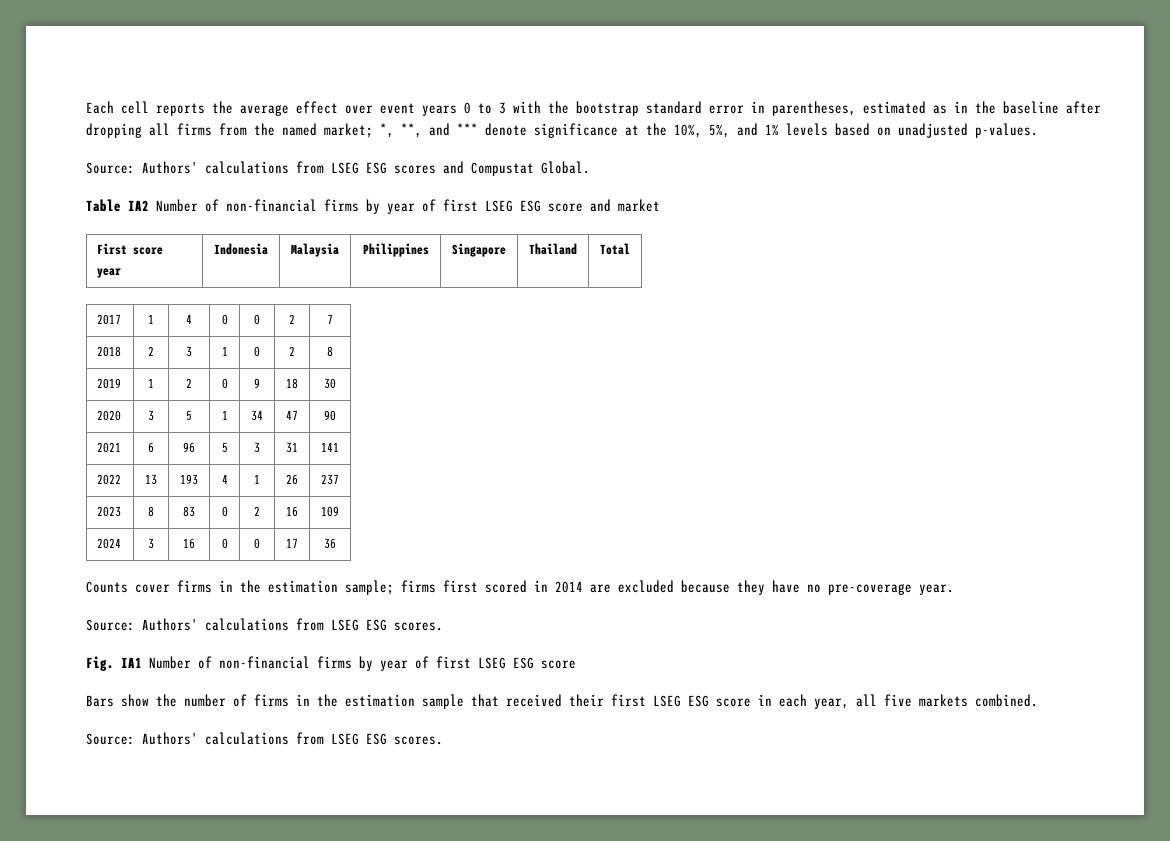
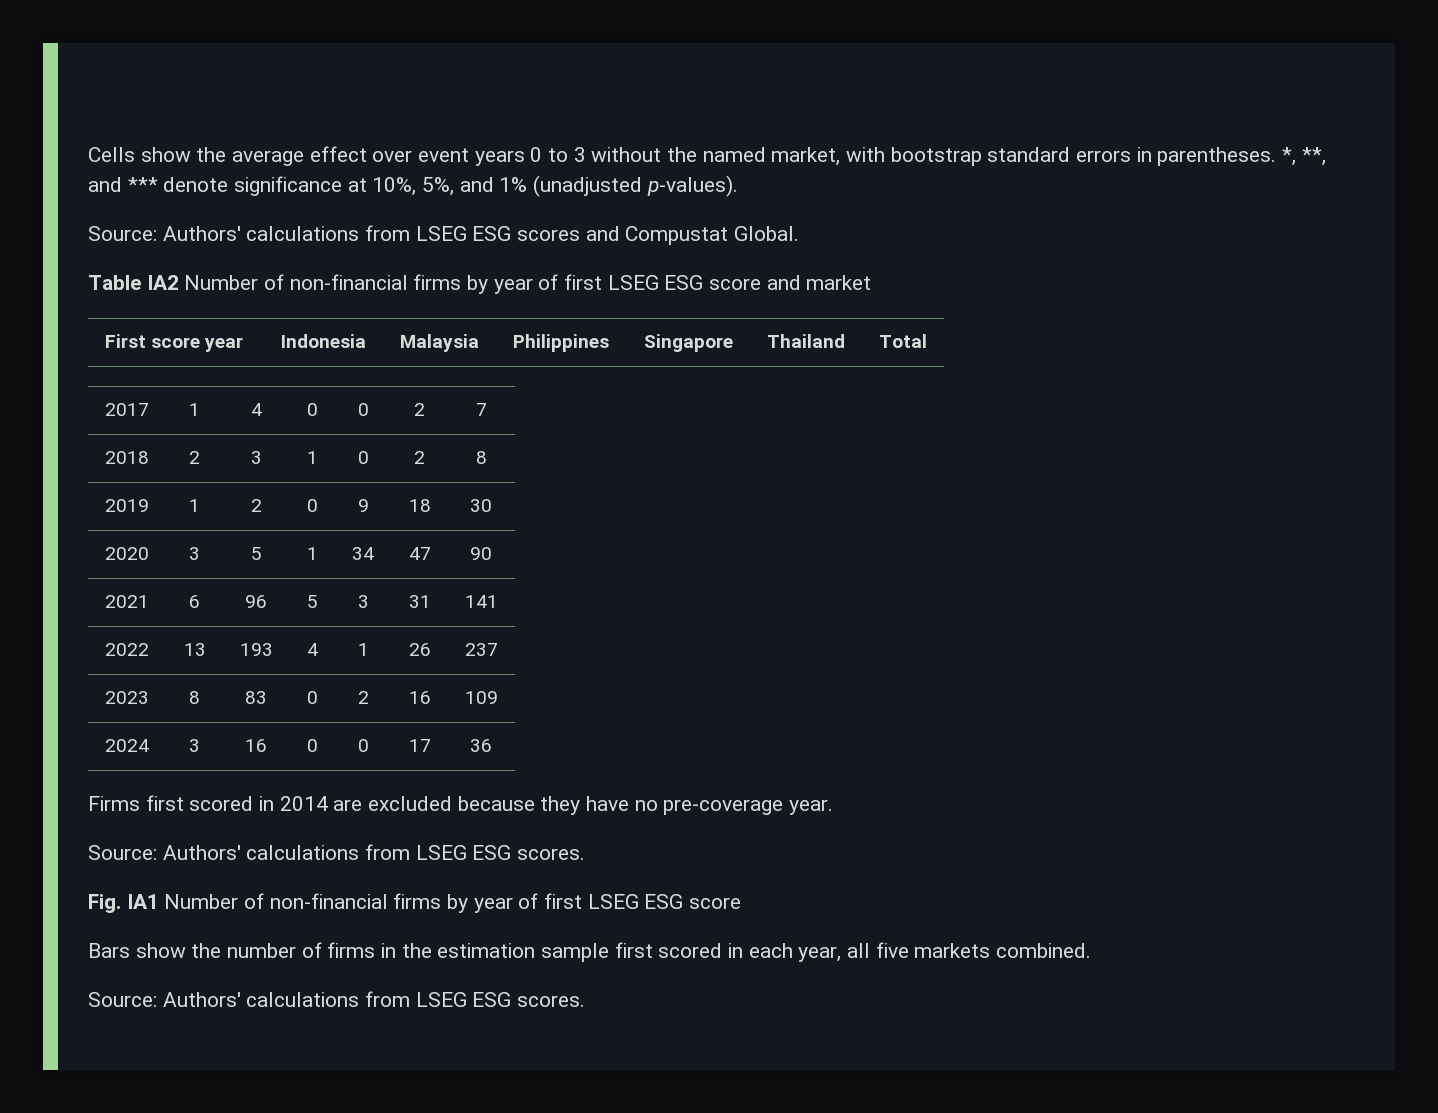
- Each cell reports the average effect over event years 0 to 3 with the bootstrap standard error in parentheses, estimated as in the baseline after dropping all firms from the named market; *, **, and *** denote significance at the 10%, 5%, and 1% levels based on unadjusted p-values.
+ Cells show the average effect over event years 0 to 3 without the named market, with bootstrap standard errors in parentheses. *, **, and *** denote significance at 10%, 5%, and 1% (unadjusted p-values).
- Counts cover firms in the estimation sample; firms first scored in 2014 are excluded because they have no pre-coverage year.
+ Firms first scored in 2014 are excluded because they have no pre-coverage year.
- Bars show the number of firms in the estimation sample that received their first LSEG ESG score in each year, all five markets combined.
+ Bars show the number of firms in the estimation sample first scored in each year, all five markets combined.

